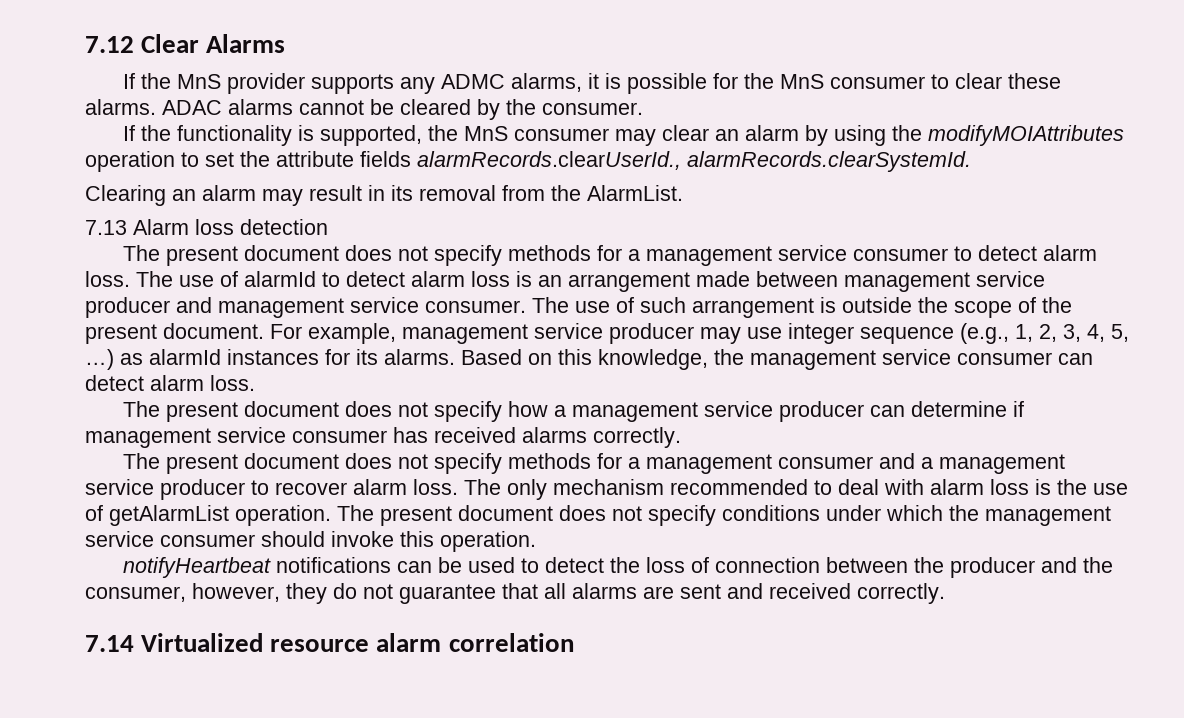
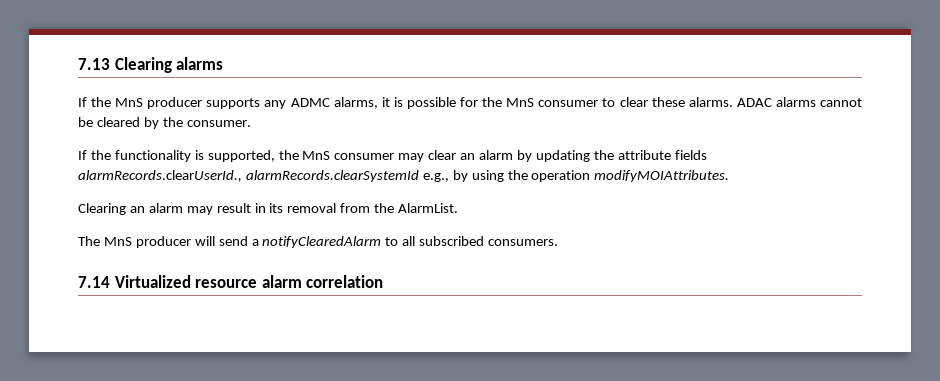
- 7.12 Clear Alarms
+ 7.13 Clearing alarms
- If the MnS provider supports any ADMC alarms, it is possible for the MnS consumer to clear these alarms.
+ If the MnS producer supports any ADMC alarms, it is possible for the MnS consumer to clear these alarms.
- If the functionality is supported, the MnS consumer may clear an alarm by using the modifyMOIAttributes operation to set the attribute fields alarmRecords.clearUserId., alarmRecords.clearSystemId.
+ If the functionality is supported, the MnS consumer may clear an alarm by updating the attribute fields alarmRecords.clearUserId., alarmRecords.clearSystemId e.g., by using the operation modifyMOIAttributes.
- 7.13 Alarm loss detection
- The present document does not specify methods for a management service consumer to detect alarm loss. The use of alarmId to detect alarm loss is an arrangement made between management service producer and management service consumer. The use of such arrangement is outside the scope of the present document. For example, management service producer may use integer sequence (e.g., 1, 2, 3, 4, 5, …) as alarmId instances for its alarms. Based on this knowledge, the management service consumer can detect alarm loss.
- The present document does not specify how a management service producer can determine if management service consumer has received alarms correctly.
- The present document does not specify methods for a management consumer and a management service producer to recover alarm loss. The only mechanism recommended to deal with alarm loss is the use of getAlarmList operation. The present document does not specify conditions under which the management service consumer should invoke this operation.
- notifyHeartbeat notifications can be used to detect the loss of connection between the producer and the consumer, however, they do not guarantee that all alarms are sent and received correctly.
+ The MnS producer will send a notifyClearedAlarm to all subscribed consumers.

